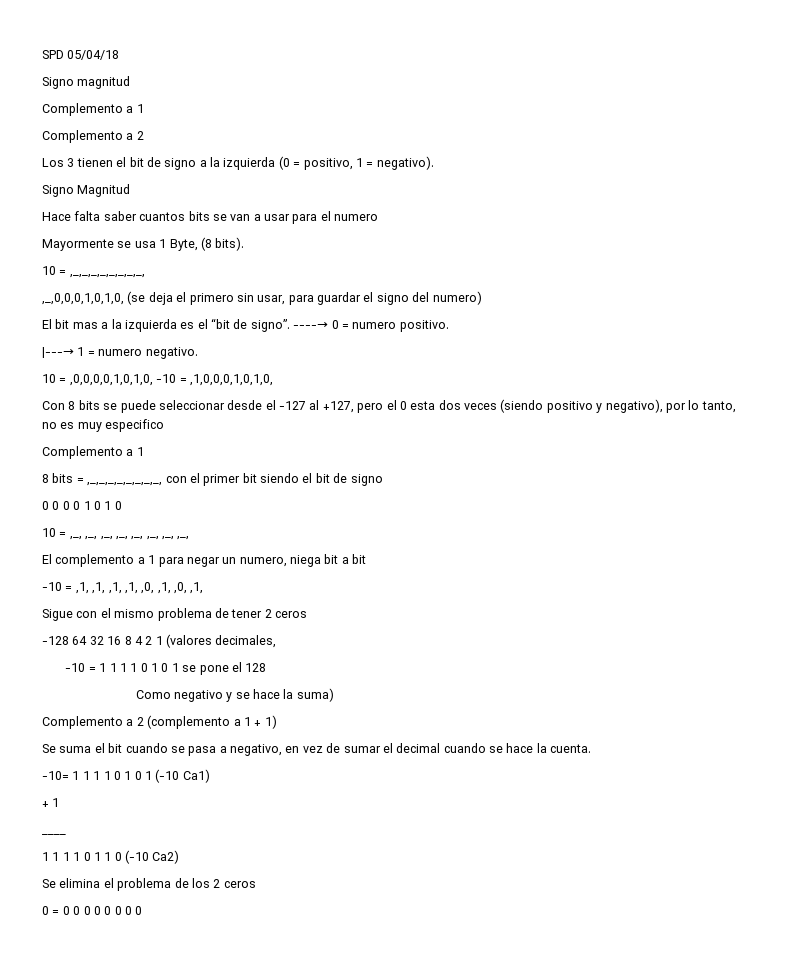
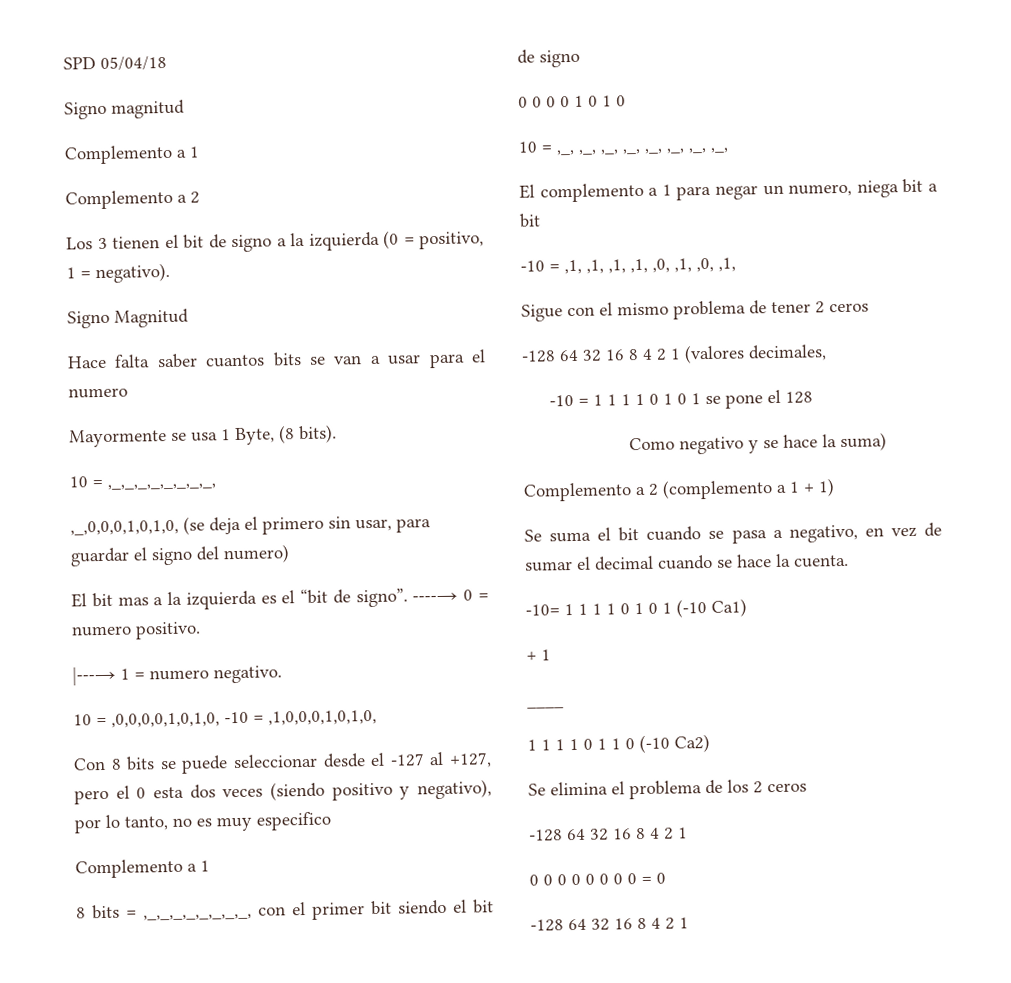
  Se elimina el problema de los 2 ceros
- 0 = 0 0 0 0 0 0 0 0
+ -128 64 32 16 8 4 2 1
+ 0 0 0 0 0 0 0 0 = 0
+ -128 64 32 16 8 4 2 1

